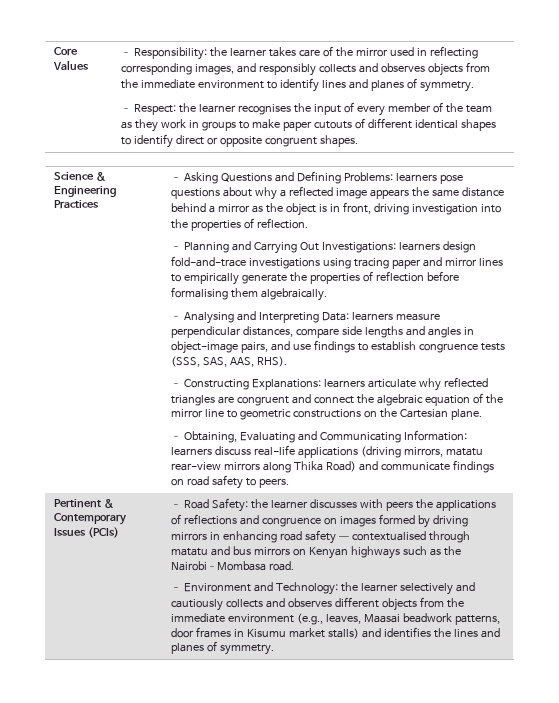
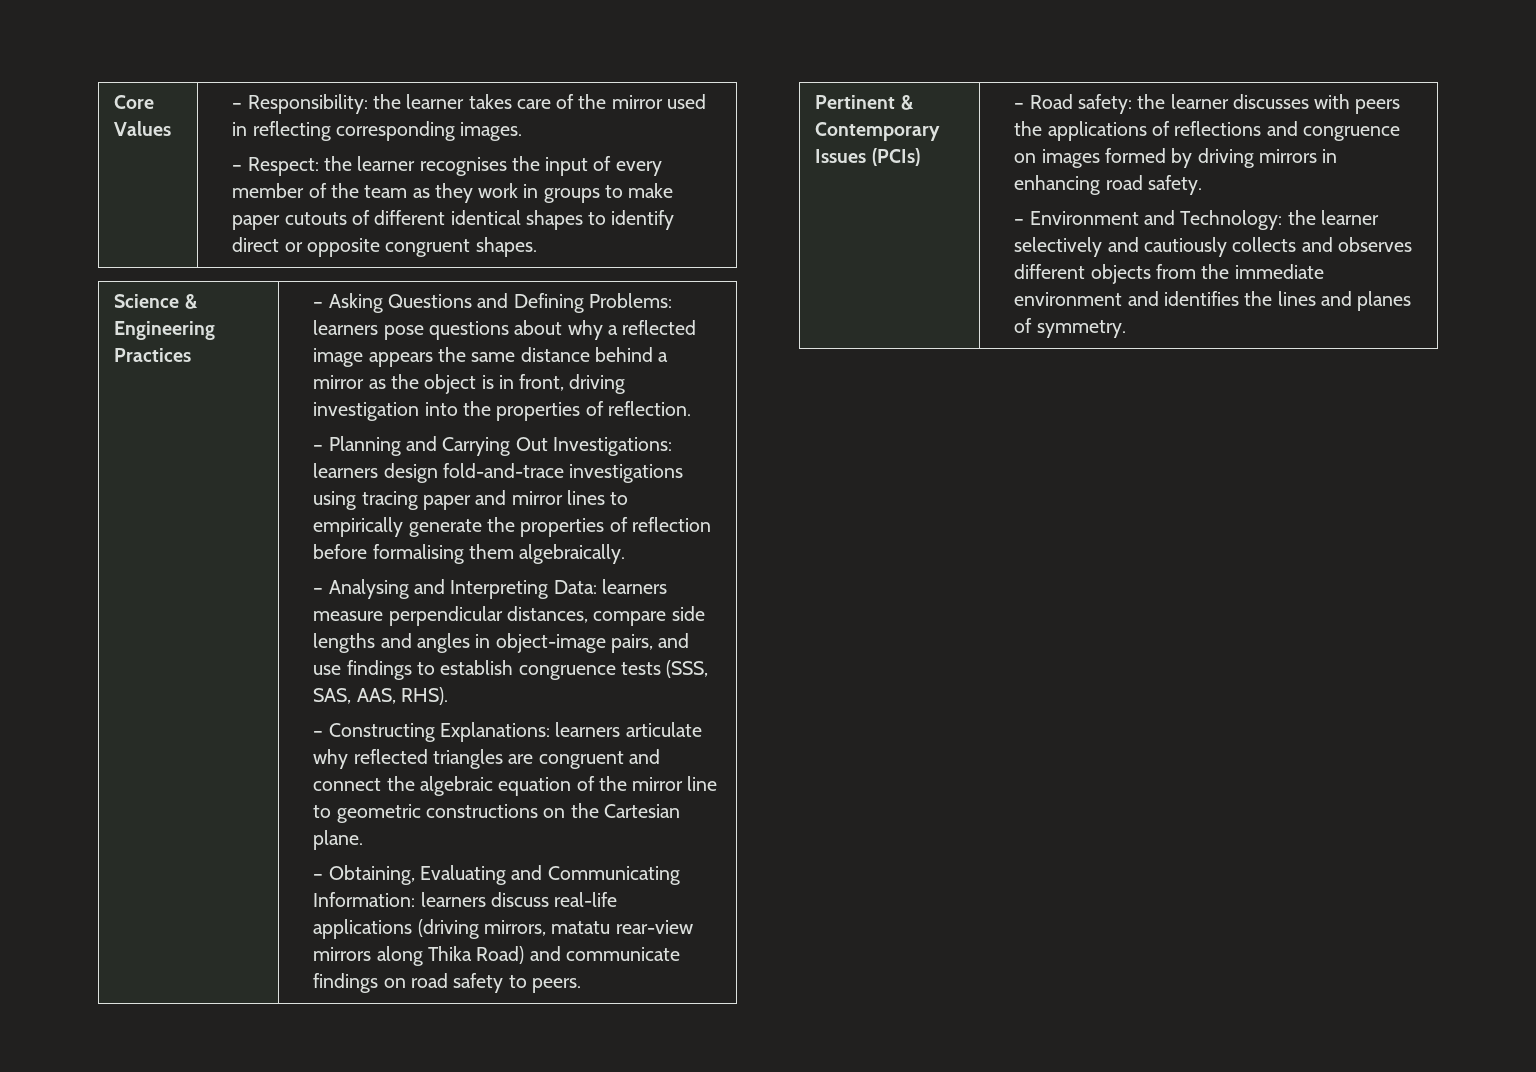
- – Responsibility: the learner takes care of the mirror used in reflecting corresponding images, and responsibly collects and observes objects from the immediate environment to identify lines and planes of symmetry.
+ – Responsibility: the learner takes care of the mirror used in reflecting corresponding images.
- – Road Safety: the learner discusses with peers the applications of reflections and congruence on images formed by driving mirrors in enhancing road safety — contextualised through matatu and bus mirrors on Kenyan highways such as the Nairobi–Mombasa road.
+ – Road safety: the learner discusses with peers the applications of reflections and congruence on images formed by driving mirrors in enhancing road safety.
- – Environment and Technology: the learner selectively and cautiously collects and observes different objects from the immediate environment (e.g., leaves, Maasai beadwork patterns, door frames in Kisumu market stalls) and identifies the lines and planes of symmetry.
+ – Environment and Technology: the learner selectively and cautiously collects and observes different objects from the immediate environment and identifies the lines and planes of symmetry.

